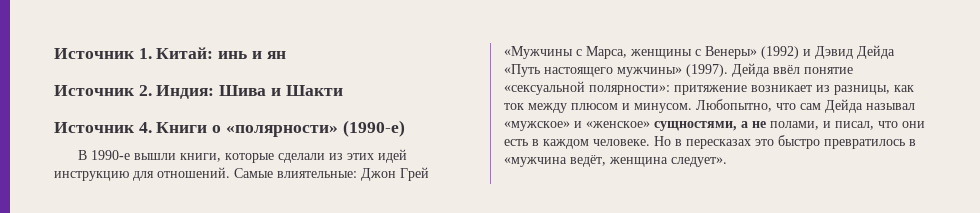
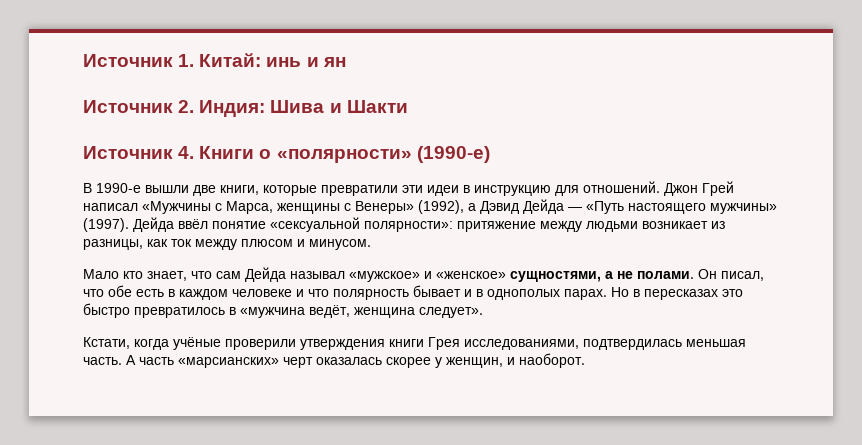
- В 1990-е вышли книги, которые сделали из этих идей инструкцию для отношений.
+ В 1990-е вышли две книги, которые превратили эти идеи в инструкцию для отношений.
- Самые влиятельные: Джон Грей «Мужчины с Марса, женщины с Венеры» (1992) и Дэвид Дейда «Путь настоящего мужчины» (1997).
+ Джон Грей написал «Мужчины с Марса, женщины с Венеры» (1992), а Дэвид Дейда — «Путь настоящего мужчины» (1997).
- Дейда ввёл понятие «сексуальной полярности»: притяжение возникает из разницы, как ток между плюсом и минусом. Любопытно, что сам Дейда называл «мужское» и «женское» сущностями, а не полами, и писал, что они есть в каждом человеке.
+ Дейда ввёл понятие «сексуальной полярности»: притяжение между людьми возникает из разницы, как ток между плюсом и минусом.
+ Мало кто знает, что сам Дейда называл «мужское» и «женское» сущностями, а не полами. Он писал, что обе есть в каждом человеке и что полярность бывает и в однополых парах.
+ Кстати, когда учёные проверили утверждения книги Грея исследованиями, подтвердилась меньшая часть. А часть «марсианских» черт оказалась скорее у женщин, и наоборот.

